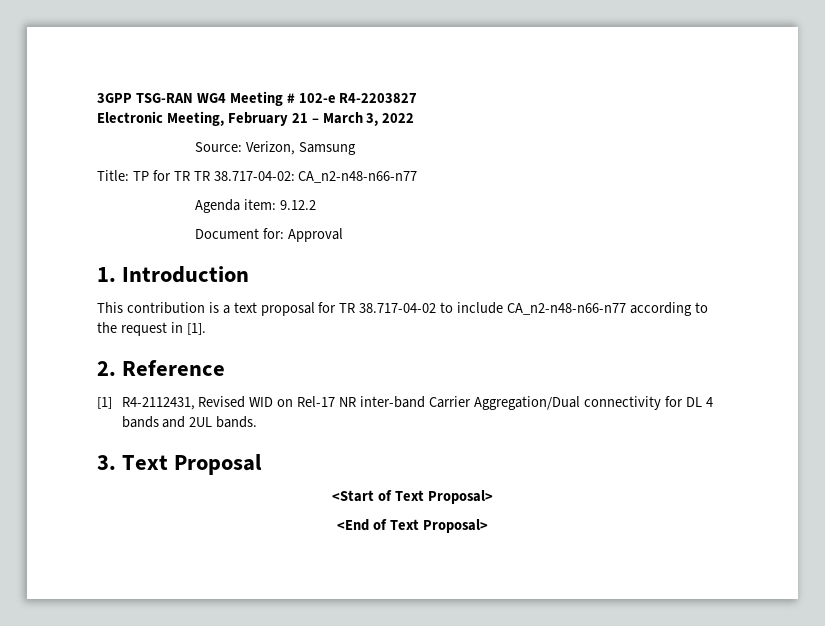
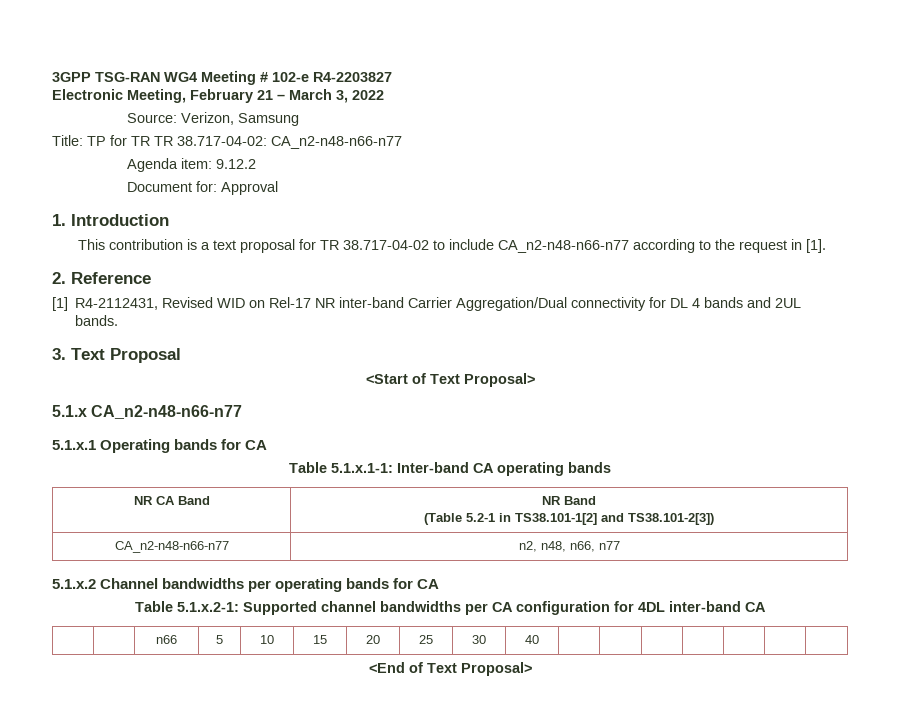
+ 5.1.x CA_n2-n48-n66-n77
+ 5.1.x.1 Operating bands for CA
+ Table 5.1.x.1-1: Inter-band CA operating bands
+ NR CA Band | NR Band
+ (Table 5.2-1 in TS38.101-1[2] and TS38.101-2[3])
+ CA_n2-n48-n66-n77 | n2, n48, n66, n77
+ 5.1.x.2 Channel bandwidths per operating bands for CA
+ Table 5.1.x.2-1: Supported channel bandwidths per CA configuration for 4DL inter-band CA
+ | | n66 | 5 | 10 | 15 | 20 | 25 | 30 | 40 | | | | | | |

